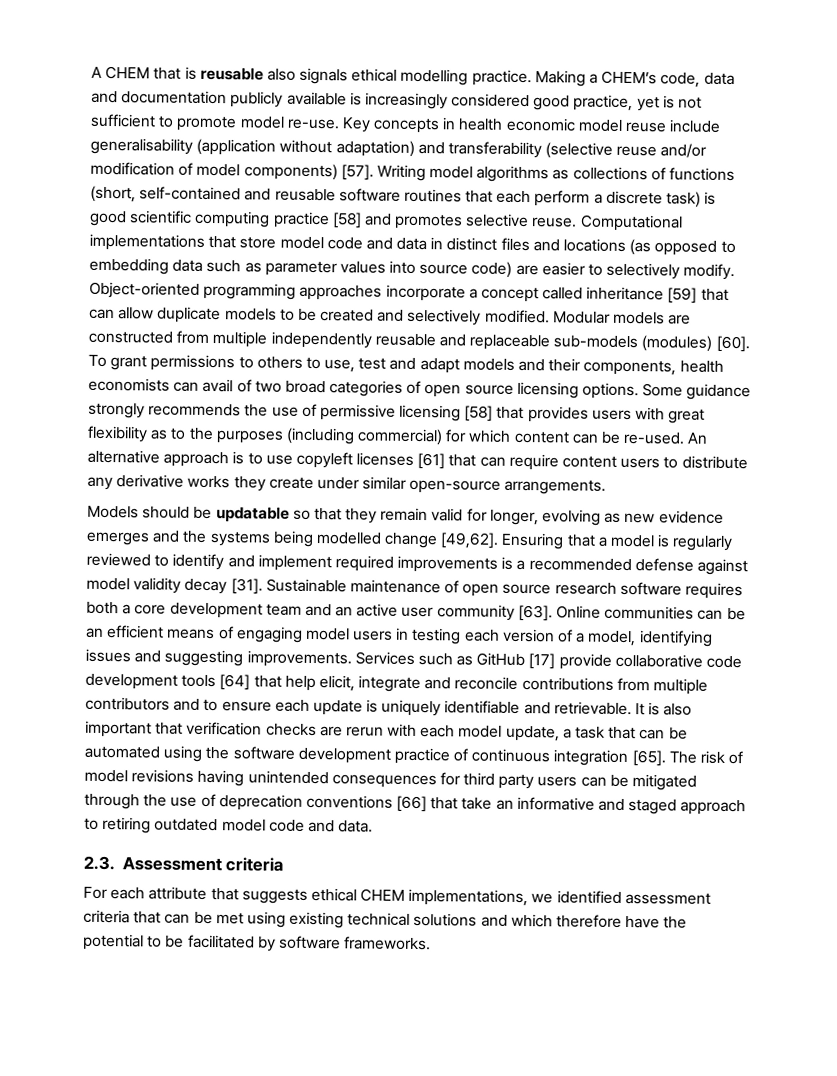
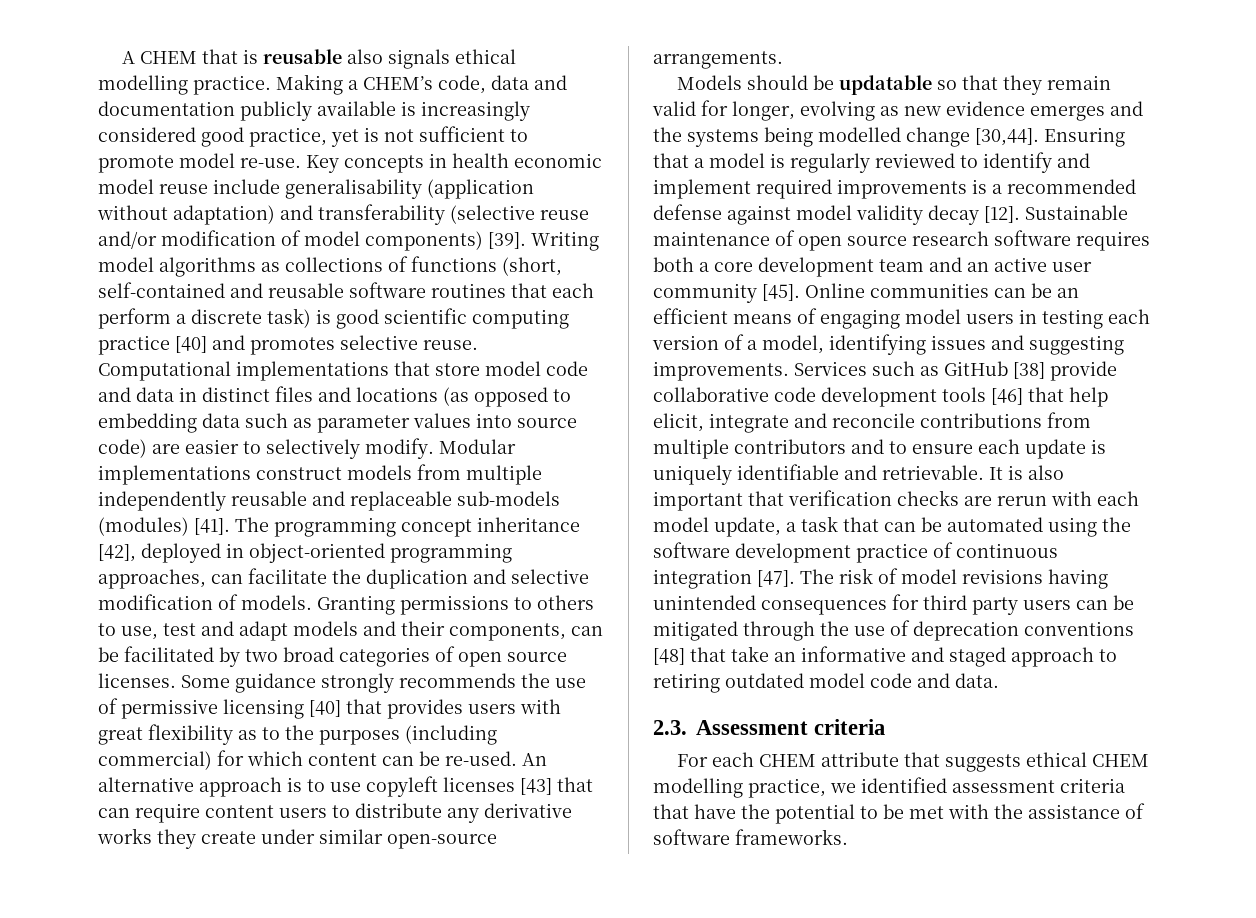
- Key concepts in health economic model reuse include generalisability (application without adaptation) and transferability (selective reuse and/or modification of model components) [57].
+ Key concepts in health economic model reuse include generalisability (application without adaptation) and transferability (selective reuse and/or modification of model components) [39].
- Writing model algorithms as collections of functions (short, self-contained and reusable software routines that each perform a discrete task) is good scientific computing practice [58] and promotes selective reuse.
+ Writing model algorithms as collections of functions (short, self-contained and reusable software routines that each perform a discrete task) is good scientific computing practice [40] and promotes selective reuse.
- Object-oriented programming approaches incorporate a concept called inheritance [59] that can allow duplicate models to be created and selectively modified. Modular models are constructed from multiple independently reusable and replaceable sub-models (modules) [60]. To grant permissions to others to use, test and adapt models and their components, health economists can avail of two broad categories of open source licensing options.
+ Modular implementations construct models from multiple independently reusable and replaceable sub-models (modules) [41]. The programming concept inheritance [42], deployed in object-oriented programming approaches, can facilitate the duplication and selective modification of models. Granting permissions to others to use, test and adapt models and their components, can be facilitated by two broad categories of open source licenses.
- Some guidance strongly recommends the use of permissive licensing [58] that provides users with great flexibility as to the purposes (including commercial) for which content can be re-used.
+ Some guidance strongly recommends the use of permissive licensing [40] that provides users with great flexibility as to the purposes (including commercial) for which content can be re-used.
- An alternative approach is to use copyleft licenses [61] that can require content users to distribute any derivative works they create under similar open-source arrangements.
+ An alternative approach is to use copyleft licenses [43] that can require content users to distribute any derivative works they create under similar open-source arrangements.
- Models should be updatable so that they remain valid for longer, evolving as new evidence emerges and the systems being modelled change [49,62].
+ Models should be updatable so that they remain valid for longer, evolving as new evidence emerges and the systems being modelled change [30,44].
- Ensuring that a model is regularly reviewed to identify and implement required improvements is a recommended defense against model validity decay [31].
+ Ensuring that a model is regularly reviewed to identify and implement required improvements is a recommended defense against model validity decay [12].
- Sustainable maintenance of open source research software requires both a core development team and an active user community [63].
+ Sustainable maintenance of open source research software requires both a core development team and an active user community [45].
- Services such as GitHub [17] provide collaborative code development tools [64] that help elicit, integrate and reconcile contributions from multiple contributors and to ensure each update is uniquely identifiable and retrievable.
+ Services such as GitHub [38] provide collaborative code development tools [46] that help elicit, integrate and reconcile contributions from multiple contributors and to ensure each update is uniquely identifiable and retrievable.
- It is also important that verification checks are rerun with each model update, a task that can be automated using the software development practice of continuous integration [65].
+ It is also important that verification checks are rerun with each model update, a task that can be automated using the software development practice of continuous integration [47].
- The risk of model revisions having unintended consequences for third party users can be mitigated through the use of deprecation conventions [66] that take an informative and staged approach to retiring outdated model code and data.
+ The risk of model revisions having unintended consequences for third party users can be mitigated through the use of deprecation conventions [48] that take an informative and staged approach to retiring outdated model code and data.
- For each attribute that suggests ethical CHEM implementations, we identified assessment criteria that can be met using existing technical solutions and which therefore have the potential to be facilitated by software frameworks.
+ For each CHEM attribute that suggests ethical CHEM modelling practice, we identified assessment criteria that have the potential to be met with the assistance of software frameworks.

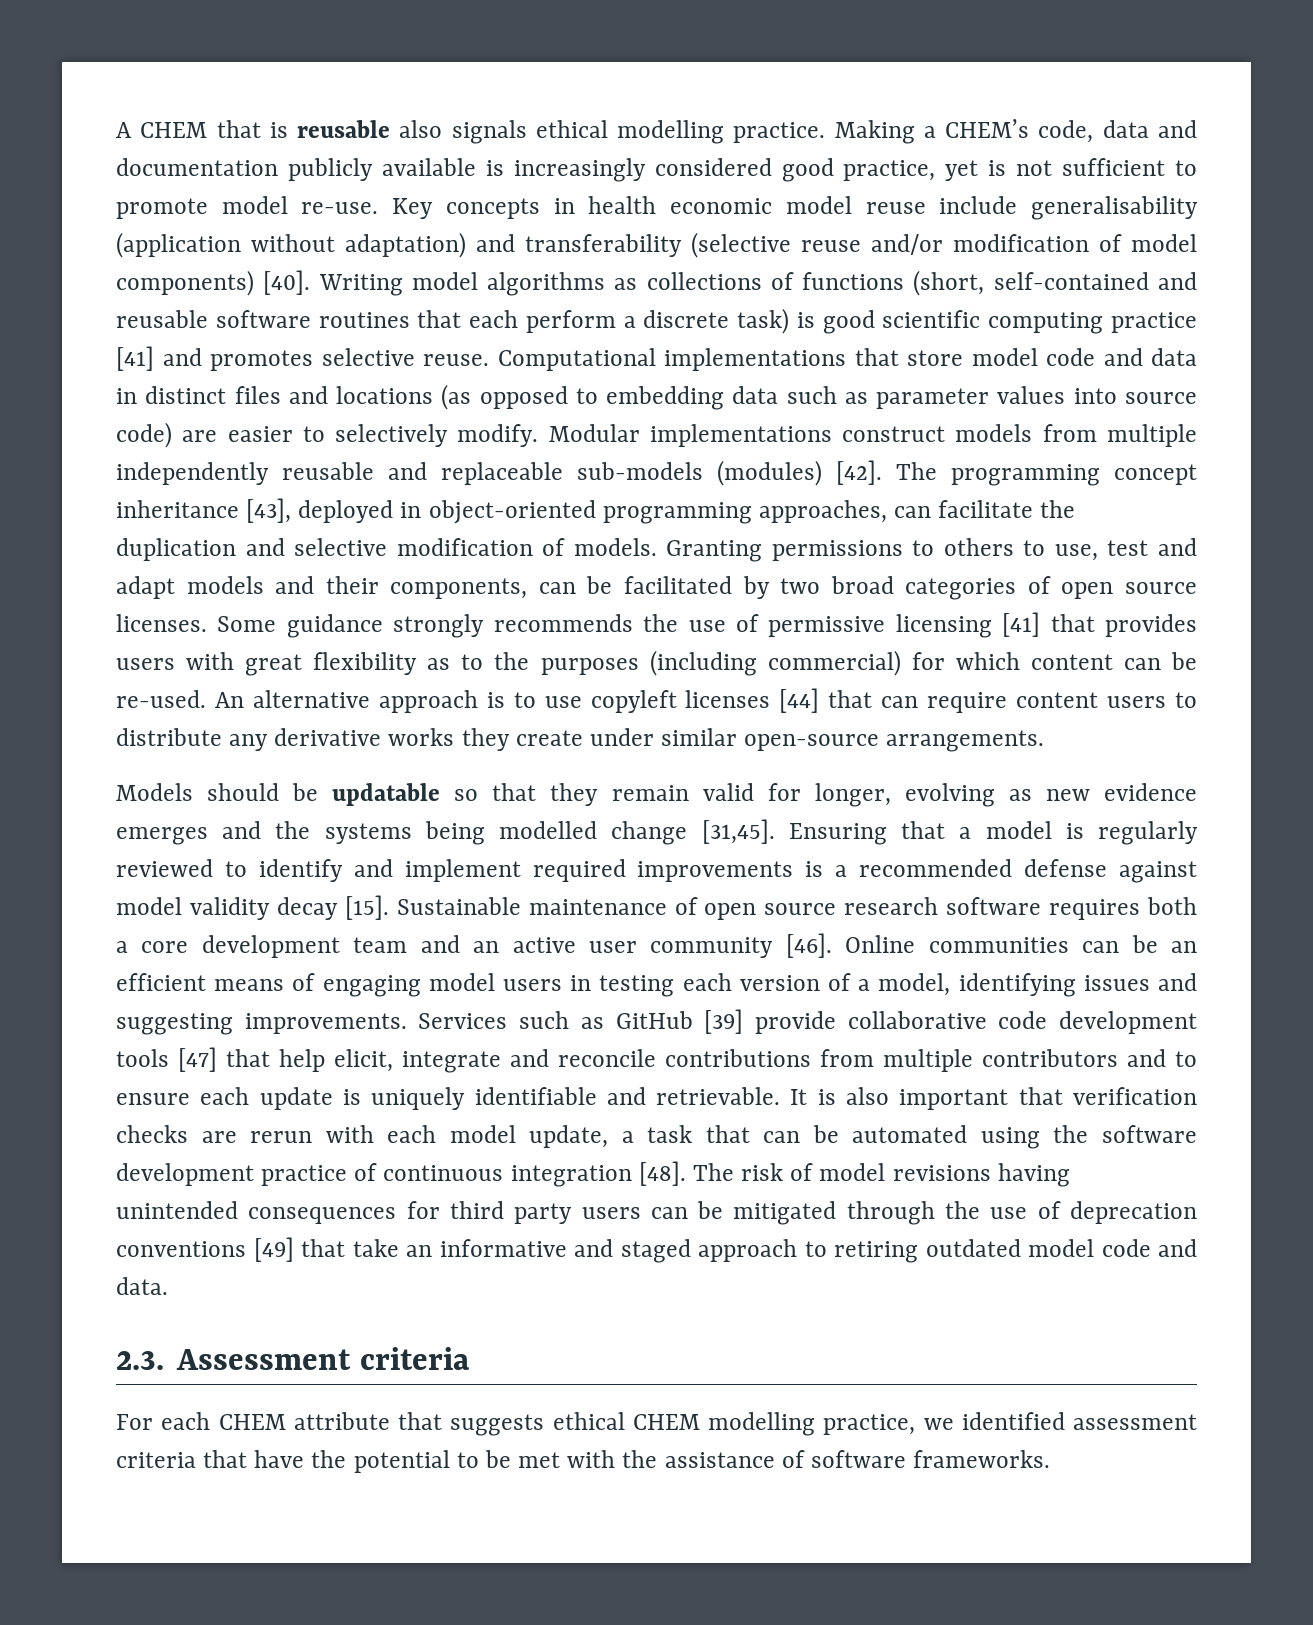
- Key concepts in health economic model reuse include generalisability (application without adaptation) and transferability (selective reuse and/or modification of model components) [39].
+ Key concepts in health economic model reuse include generalisability (application without adaptation) and transferability (selective reuse and/or modification of model components) [40].
- Writing model algorithms as collections of functions (short, self-contained and reusable software routines that each perform a discrete task) is good scientific computing practice [40] and promotes selective reuse.
+ Writing model algorithms as collections of functions (short, self-contained and reusable software routines that each perform a discrete task) is good scientific computing practice [41] and promotes selective reuse.
- Modular implementations construct models from multiple independently reusable and replaceable sub-models (modules) [41].
+ Modular implementations construct models from multiple independently reusable and replaceable sub-models (modules) [42].
- The programming concept inheritance [42], deployed in object-oriented programming approaches, can facilitate the duplication and selective modification of models.
+ The programming concept inheritance [43], deployed in object-oriented programming approaches, can facilitate the duplication and selective modification of models.
- Some guidance strongly recommends the use of permissive licensing [40] that provides users with great flexibility as to the purposes (including commercial) for which content can be re-used.
+ Some guidance strongly recommends the use of permissive licensing [41] that provides users with great flexibility as to the purposes (including commercial) for which content can be re-used.
- An alternative approach is to use copyleft licenses [43] that can require content users to distribute any derivative works they create under similar open-source arrangements.
+ An alternative approach is to use copyleft licenses [44] that can require content users to distribute any derivative works they create under similar open-source arrangements.
- Models should be updatable so that they remain valid for longer, evolving as new evidence emerges and the systems being modelled change [30,44].
+ Models should be updatable so that they remain valid for longer, evolving as new evidence emerges and the systems being modelled change [31,45].
- Ensuring that a model is regularly reviewed to identify and implement required improvements is a recommended defense against model validity decay [12].
+ Ensuring that a model is regularly reviewed to identify and implement required improvements is a recommended defense against model validity decay [15].
- Sustainable maintenance of open source research software requires both a core development team and an active user community [45].
+ Sustainable maintenance of open source research software requires both a core development team and an active user community [46].
- Services such as GitHub [38] provide collaborative code development tools [46] that help elicit, integrate and reconcile contributions from multiple contributors and to ensure each update is uniquely identifiable and retrievable.
+ Services such as GitHub [39] provide collaborative code development tools [47] that help elicit, integrate and reconcile contributions from multiple contributors and to ensure each update is uniquely identifiable and retrievable.
- It is also important that verification checks are rerun with each model update, a task that can be automated using the software development practice of continuous integration [47].
+ It is also important that verification checks are rerun with each model update, a task that can be automated using the software development practice of continuous integration [48].
- The risk of model revisions having unintended consequences for third party users can be mitigated through the use of deprecation conventions [48] that take an informative and staged approach to retiring outdated model code and data.
+ The risk of model revisions having unintended consequences for third party users can be mitigated through the use of deprecation conventions [49] that take an informative and staged approach to retiring outdated model code and data.

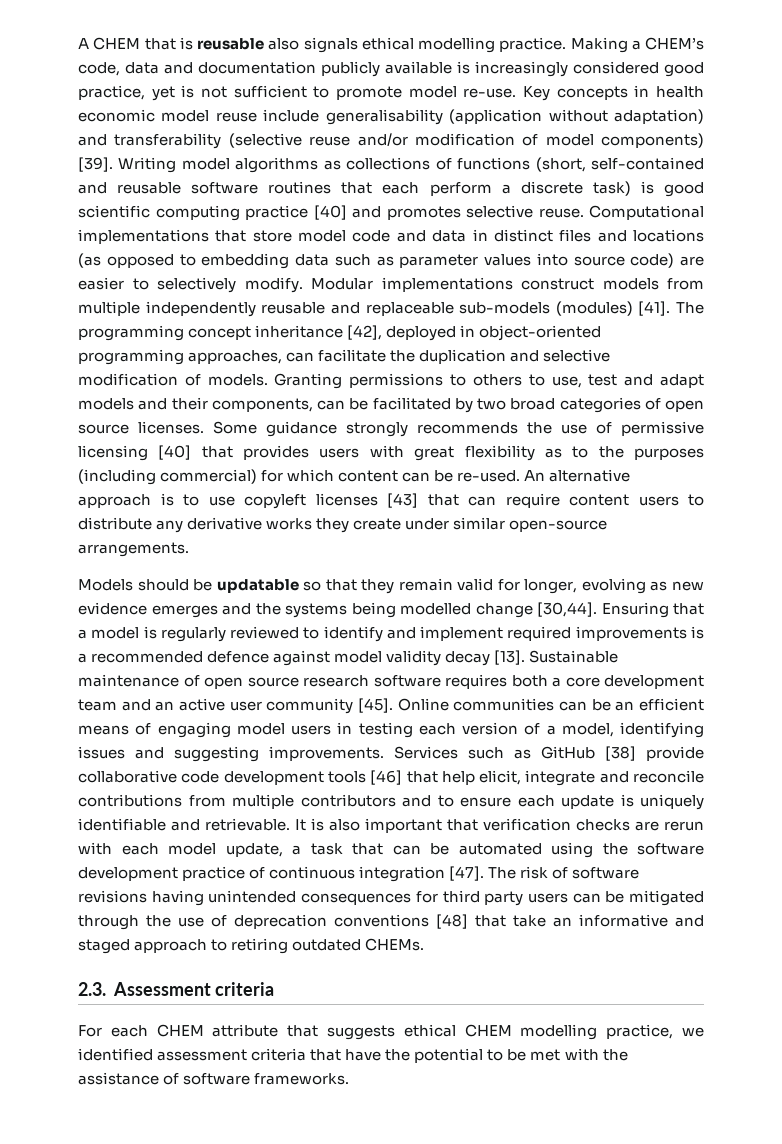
- Key concepts in health economic model reuse include generalisability (application without adaptation) and transferability (selective reuse and/or modification of model components) [40].
+ Key concepts in health economic model reuse include generalisability (application without adaptation) and transferability (selective reuse and/or modification of model components) [39].
- Writing model algorithms as collections of functions (short, self-contained and reusable software routines that each perform a discrete task) is good scientific computing practice [41] and promotes selective reuse.
+ Writing model algorithms as collections of functions (short, self-contained and reusable software routines that each perform a discrete task) is good scientific computing practice [40] and promotes selective reuse.
- Modular implementations construct models from multiple independently reusable and replaceable sub-models (modules) [42].
+ Modular implementations construct models from multiple independently reusable and replaceable sub-models (modules) [41].
- The programming concept inheritance [43], deployed in object-oriented programming approaches, can facilitate the duplication and selective modification of models.
+ The programming concept inheritance [42], deployed in object-oriented programming approaches, can facilitate the duplication and selective modification of models.
- Some guidance strongly recommends the use of permissive licensing [41] that provides users with great flexibility as to the purposes (including commercial) for which content can be re-used.
+ Some guidance strongly recommends the use of permissive licensing [40] that provides users with great flexibility as to the purposes (including commercial) for which content can be re-used.
- An alternative approach is to use copyleft licenses [44] that can require content users to distribute any derivative works they create under similar open-source arrangements.
+ An alternative approach is to use copyleft licenses [43] that can require content users to distribute any derivative works they create under similar open-source arrangements.
- Models should be updatable so that they remain valid for longer, evolving as new evidence emerges and the systems being modelled change [31,45].
+ Models should be updatable so that they remain valid for longer, evolving as new evidence emerges and the systems being modelled change [30,44].
- Ensuring that a model is regularly reviewed to identify and implement required improvements is a recommended defense against model validity decay [15].
+ Ensuring that a model is regularly reviewed to identify and implement required improvements is a recommended defence against model validity decay [13].
- Sustainable maintenance of open source research software requires both a core development team and an active user community [46].
+ Sustainable maintenance of open source research software requires both a core development team and an active user community [45].
- Services such as GitHub [39] provide collaborative code development tools [47] that help elicit, integrate and reconcile contributions from multiple contributors and to ensure each update is uniquely identifiable and retrievable.
+ Services such as GitHub [38] provide collaborative code development tools [46] that help elicit, integrate and reconcile contributions from multiple contributors and to ensure each update is uniquely identifiable and retrievable.
- It is also important that verification checks are rerun with each model update, a task that can be automated using the software development practice of continuous integration [48].
+ It is also important that verification checks are rerun with each model update, a task that can be automated using the software development practice of continuous integration [47].
- The risk of model revisions having unintended consequences for third party users can be mitigated through the use of deprecation conventions [49] that take an informative and staged approach to retiring outdated model code and data.
+ The risk of software revisions having unintended consequences for third party users can be mitigated through the use of deprecation conventions [48] that take an informative and staged approach to retiring outdated CHEMs.

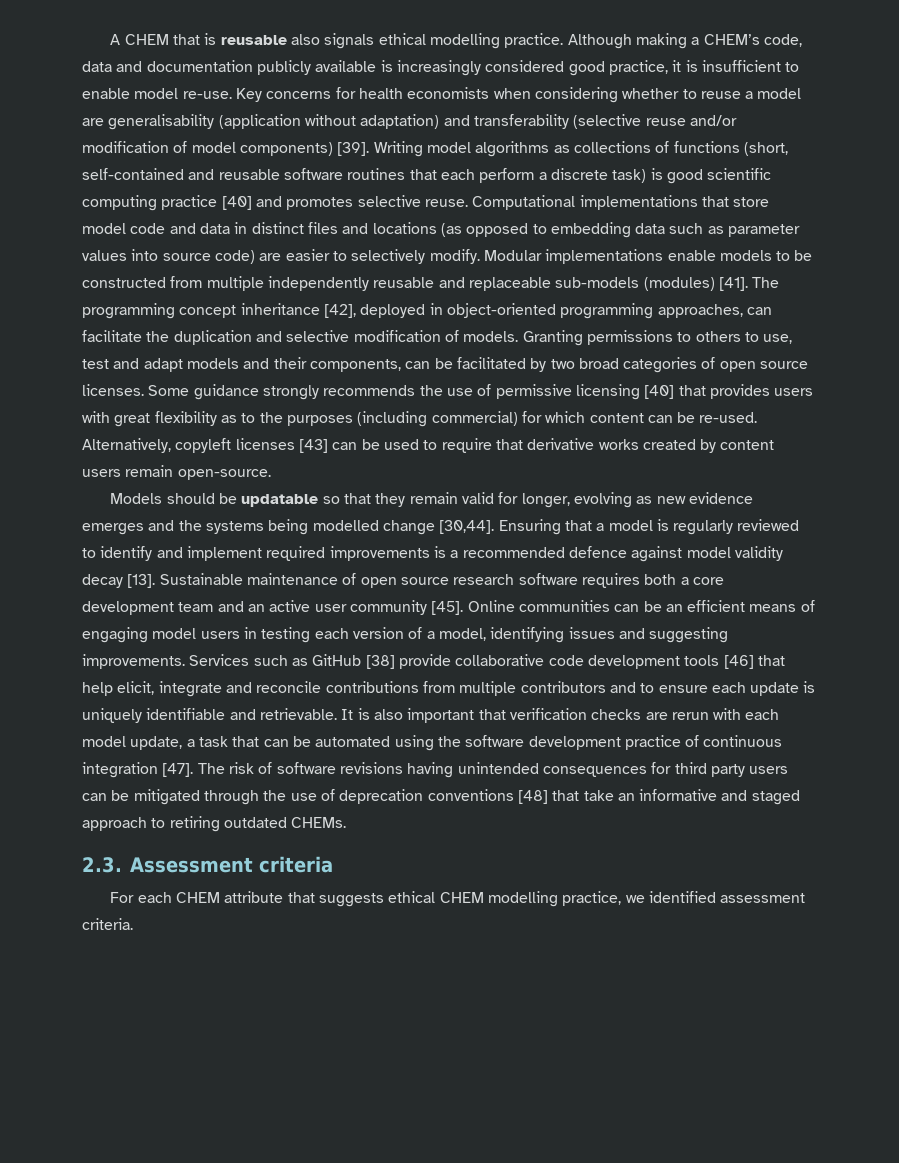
- Making a CHEM’s code, data and documentation publicly available is increasingly considered good practice, yet is not sufficient to promote model re-use. Key concepts in health economic model reuse include generalisability (application without adaptation) and transferability (selective reuse and/or modification of model components) [39].
+ Although making a CHEM’s code, data and documentation publicly available is increasingly considered good practice, it is insufficient to enable model re-use. Key concerns for health economists when considering whether to reuse a model are generalisability (application without adaptation) and transferability (selective reuse and/or modification of model components) [39].
- Modular implementations construct models from multiple independently reusable and replaceable sub-models (modules) [41].
+ Modular implementations enable models to be constructed from multiple independently reusable and replaceable sub-models (modules) [41].
- An alternative approach is to use copyleft licenses [43] that can require content users to distribute any derivative works they create under similar open-source arrangements.
+ Alternatively, copyleft licenses [43] can be used to require that derivative works created by content users remain open-source.
- For each CHEM attribute that suggests ethical CHEM modelling practice, we identified assessment criteria that have the potential to be met with the assistance of software frameworks.
+ For each CHEM attribute that suggests ethical CHEM modelling practice, we identified assessment criteria.

